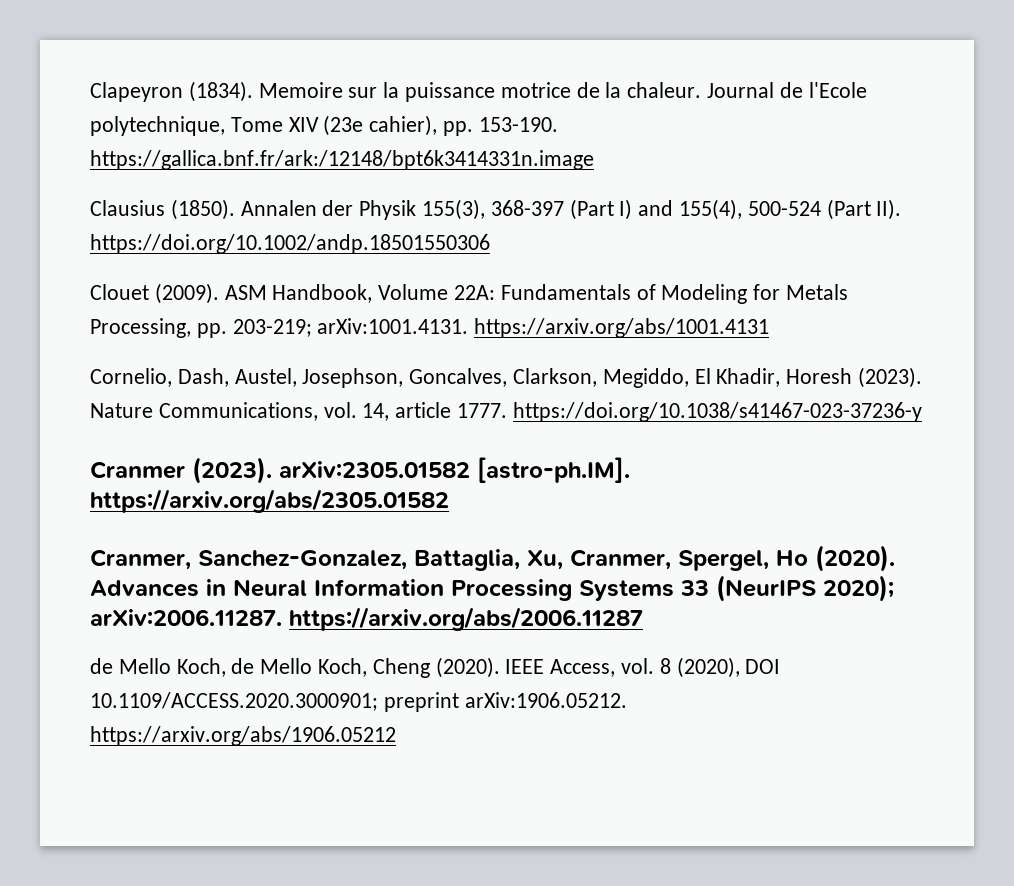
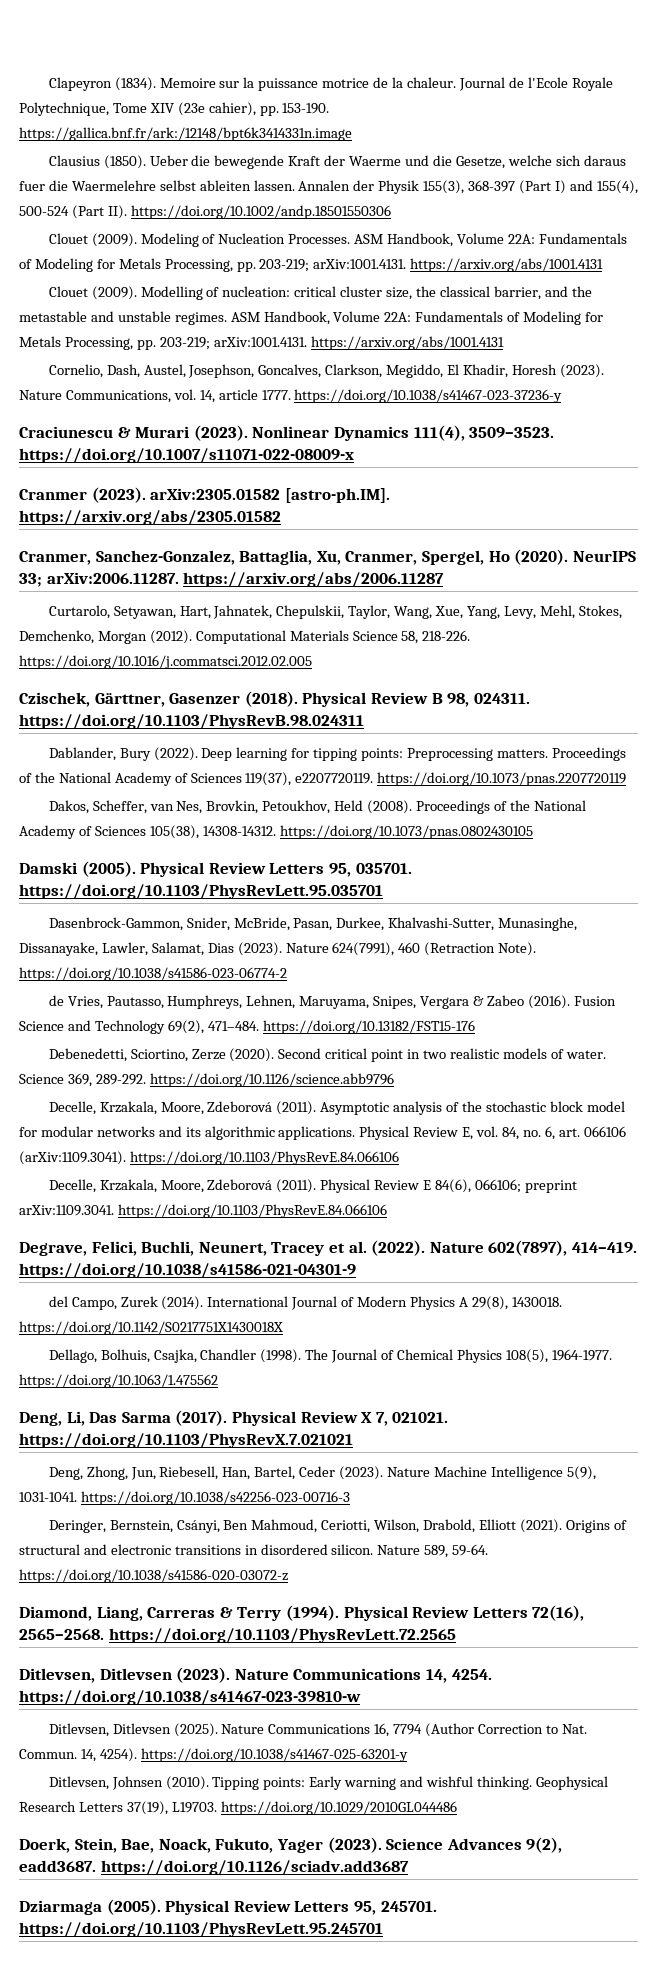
- Journal de l'Ecole polytechnique, Tome XIV (23e cahier), pp. 153-190. https://gallica.bnf.fr/ark:/12148/bpt6k3414331n.image
+ Journal de l'Ecole Royale Polytechnique, Tome XIV (23e cahier), pp. 153-190. https://gallica.bnf.fr/ark:/12148/bpt6k3414331n.image
+ Ueber die bewegende Kraft der Waerme und die Gesetze, welche sich daraus fuer die Waermelehre selbst ableiten lassen.
+ Modeling of Nucleation Processes. ASM Handbook, Volume 22A: Fundamentals of Modeling for Metals Processing, pp. 203-219; arXiv:1001.4131. https://arxiv.org/abs/1001.4131
+ Clouet (2009). Modelling of nucleation: critical cluster size, the classical barrier, and the metastable and unstable regimes.
+ Craciunescu & Murari (2023). Nonlinear Dynamics 111(4), 3509–3523. https://doi.org/10.1007/s11071-022-08009-x
- Advances in Neural Information Processing Systems 33 (NeurIPS 2020); arXiv:2006.11287. https://arxiv.org/abs/2006.11287
- de Mello Koch, de Mello Koch, Cheng (2020). IEEE Access, vol. 8 (2020), DOI 10.1109/ACCESS.2020.3000901; preprint arXiv:1906.05212. https://arxiv.org/abs/1906.05212
+ NeurIPS 33; arXiv:2006.11287. https://arxiv.org/abs/2006.11287
+ Curtarolo, Setyawan, Hart, Jahnatek, Chepulskii, Taylor, Wang, Xue, Yang, Levy, Mehl, Stokes, Demchenko, Morgan (2012). Computational Materials Science 58, 218-226. https://doi.org/10.1016/j.commatsci.2012.02.005
+ Czischek, Gärttner, Gasenzer (2018). Physical Review B 98, 024311. https://doi.org/10.1103/PhysRevB.98.024311
+ Dablander, Bury (2022). Deep learning for tipping points: Preprocessing matters. Proceedings of the National Academy of Sciences 119(37), e2207720119. https://doi.org/10.1073/pnas.2207720119
+ Dakos, Scheffer, van Nes, Brovkin, Petoukhov, Held (2008). Proceedings of the National Academy of Sciences 105(38), 14308-14312. https://doi.org/10.1073/pnas.0802430105
+ Damski (2005). Physical Review Letters 95, 035701. https://doi.org/10.1103/PhysRevLett.95.035701
+ Dasenbrock-Gammon, Snider, McBride, Pasan, Durkee, Khalvashi-Sutter, Munasinghe, Dissanayake, Lawler, Salamat, Dias (2023). Nature 624(7991), 460 (Retraction Note). https://doi.org/10.1038/s41586-023-06774-2
+ de Vries, Pautasso, Humphreys, Lehnen, Maruyama, Snipes, Vergara & Zabeo (2016). Fusion Science and Technology 69(2), 471–484. https://doi.org/10.13182/FST15-176
+ Debenedetti, Sciortino, Zerze (2020). Second critical point in two realistic models of water. Science 369, 289-292. https://doi.org/10.1126/science.abb9796
+ Decelle, Krzakala, Moore, Zdeborová (2011). Asymptotic analysis of the stochastic block model for modular networks and its algorithmic applications. Physical Review E, vol. 84, no. 6, art. 066106 (arXiv:1109.3041). https://doi.org/10.1103/PhysRevE.84.066106
+ Decelle, Krzakala, Moore, Zdeborová (2011). Physical Review E 84(6), 066106; preprint arXiv:1109.3041. https://doi.org/10.1103/PhysRevE.84.066106
+ Degrave, Felici, Buchli, Neunert, Tracey et al. (2022). Nature 602(7897), 414–419. https://doi.org/10.1038/s41586-021-04301-9
+ del Campo, Zurek (2014). International Journal of Modern Physics A 29(8), 1430018. https://doi.org/10.1142/S0217751X1430018X
+ Dellago, Bolhuis, Csajka, Chandler (1998). The Journal of Chemical Physics 108(5), 1964-1977. https://doi.org/10.1063/1.475562
+ Deng, Li, Das Sarma (2017). Physical Review X 7, 021021. https://doi.org/10.1103/PhysRevX.7.021021
+ Deng, Zhong, Jun, Riebesell, Han, Bartel, Ceder (2023). Nature Machine Intelligence 5(9), 1031-1041. https://doi.org/10.1038/s42256-023-00716-3
+ Deringer, Bernstein, Csányi, Ben Mahmoud, Ceriotti, Wilson, Drabold, Elliott (2021). Origins of structural and electronic transitions in disordered silicon. Nature 589, 59-64. https://doi.org/10.1038/s41586-020-03072-z
+ Diamond, Liang, Carreras & Terry (1994). Physical Review Letters 72(16), 2565–2568. https://doi.org/10.1103/PhysRevLett.72.2565
+ Ditlevsen, Ditlevsen (2023). Nature Communications 14, 4254. https://doi.org/10.1038/s41467-023-39810-w
+ Ditlevsen, Ditlevsen (2025). Nature Communications 16, 7794 (Author Correction to Nat. Commun. 14, 4254). https://doi.org/10.1038/s41467-025-63201-y
+ Ditlevsen, Johnsen (2010). Tipping points: Early warning and wishful thinking. Geophysical Research Letters 37(19), L19703. https://doi.org/10.1029/2010GL044486
+ Doerk, Stein, Bae, Noack, Fukuto, Yager (2023). Science Advances 9(2), eadd3687. https://doi.org/10.1126/sciadv.add3687
+ Dziarmaga (2005). Physical Review Letters 95, 245701. https://doi.org/10.1103/PhysRevLett.95.245701

